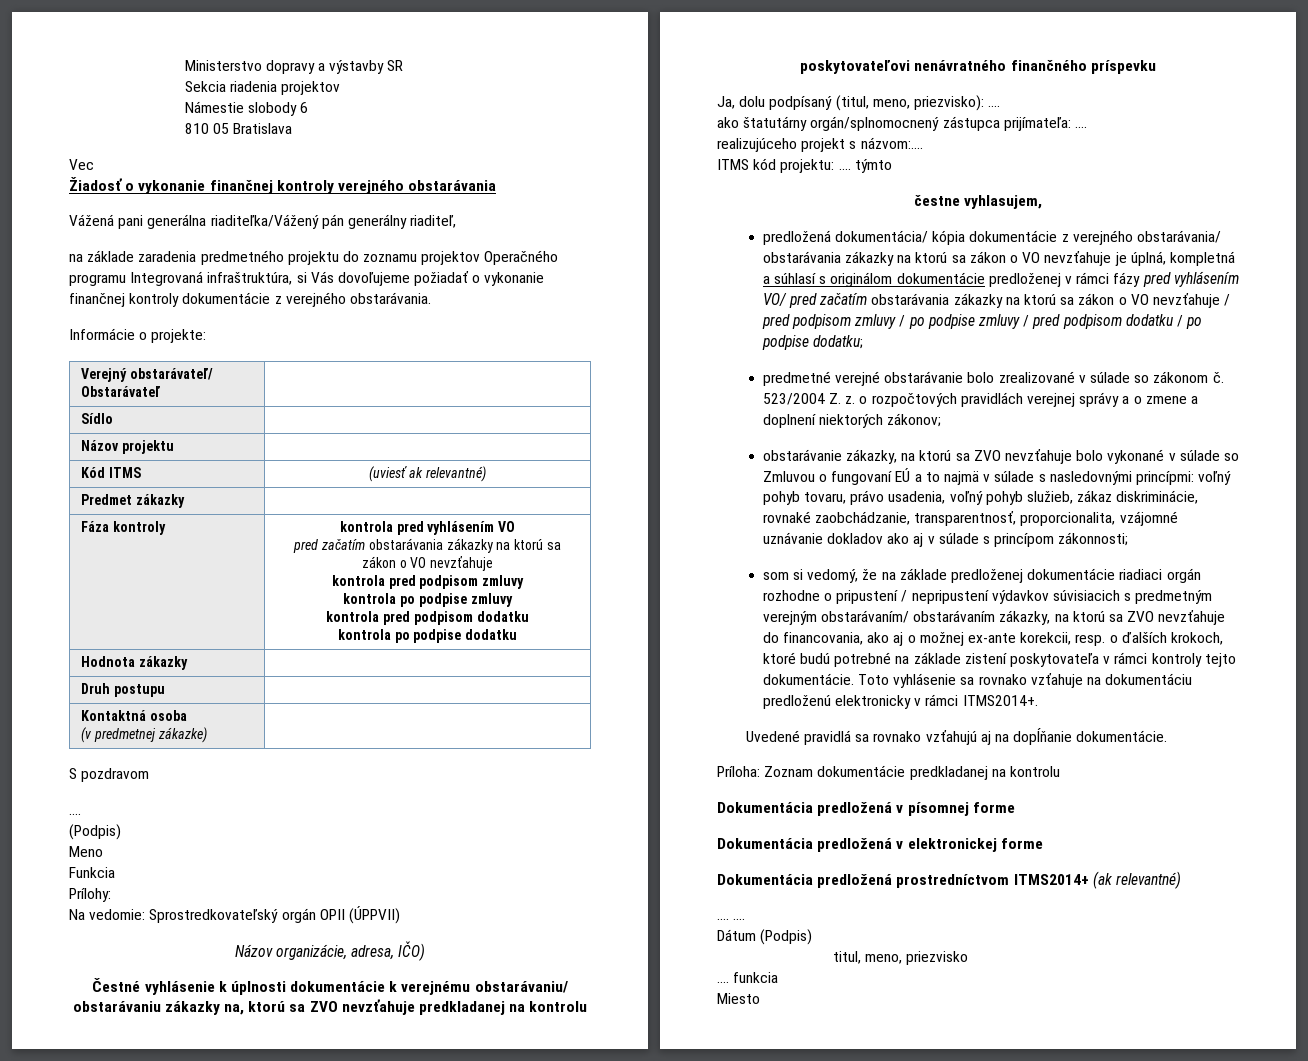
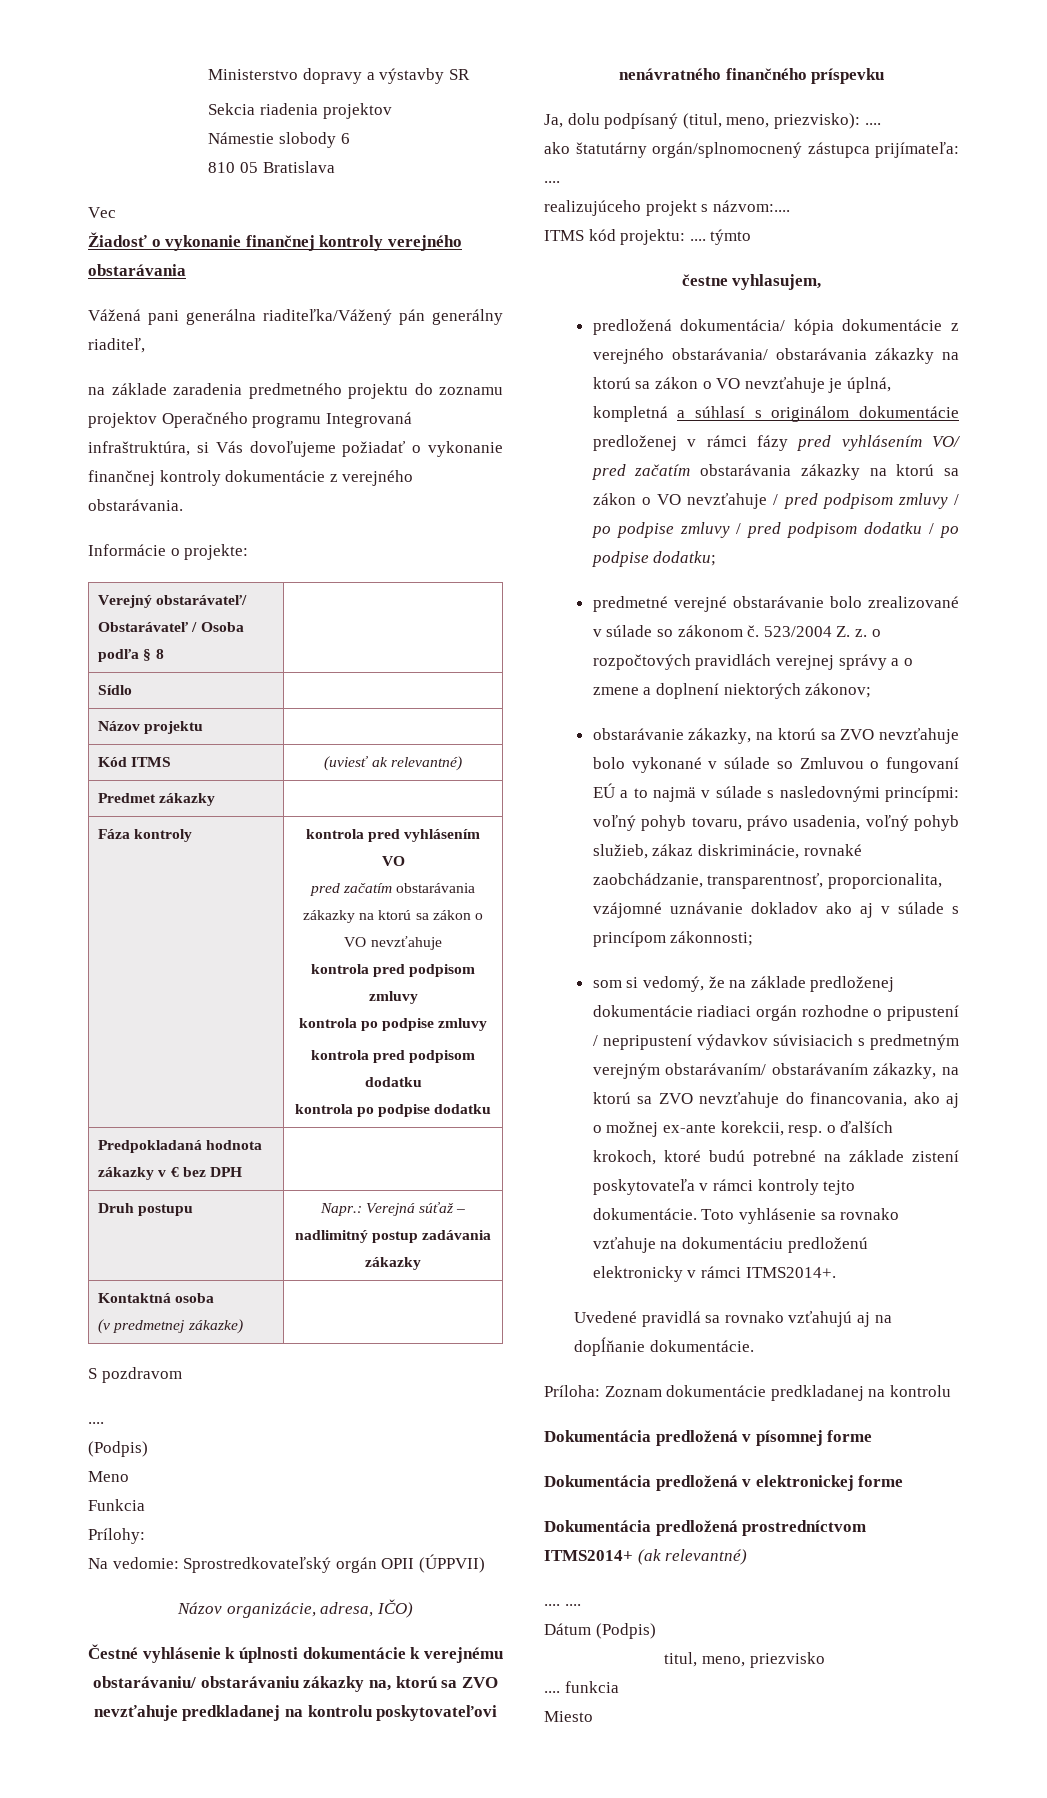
- Verejný obstarávateľ/ Obstarávateľ |
+ Verejný obstarávateľ/ Obstarávateľ / Osoba podľa § 8 |
- Hodnota zákazky |
- Druh postupu |
+ Predpokladaná hodnota zákazky v € bez DPH |
+ Druh postupu | Napr.: Verejná súťaž – nadlimitný postup zadávania zákazky

